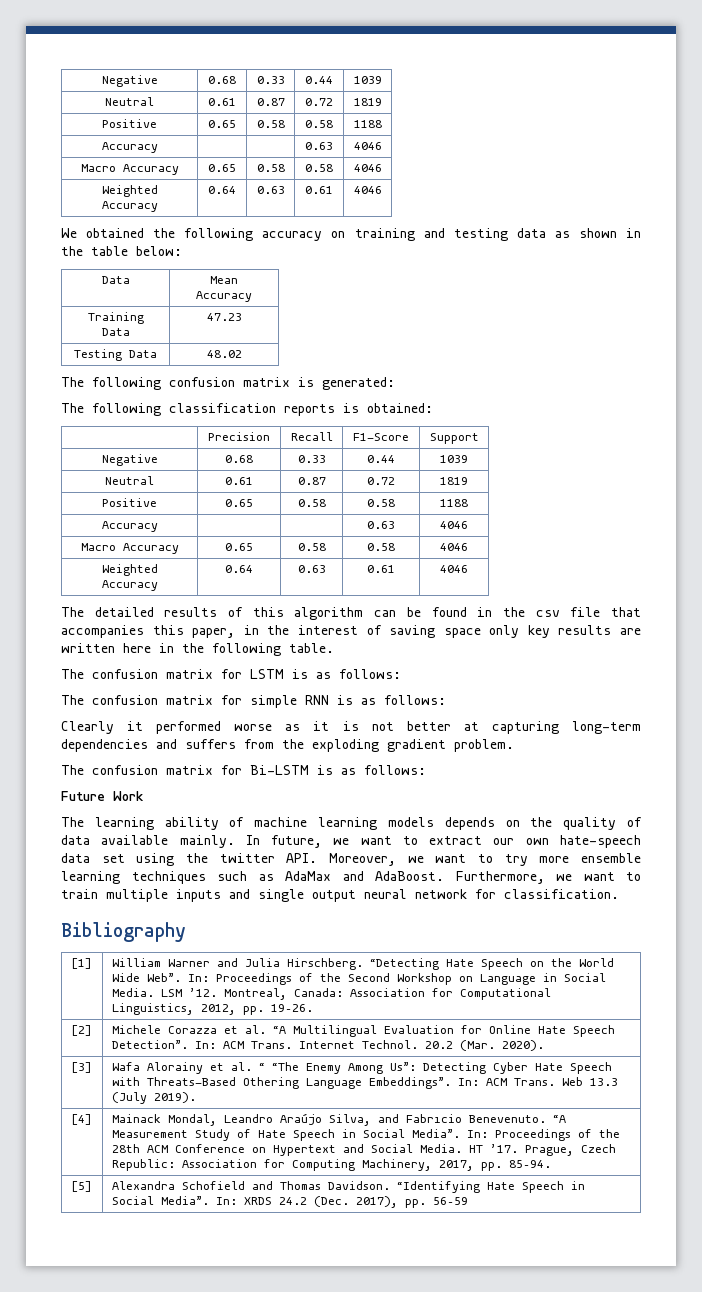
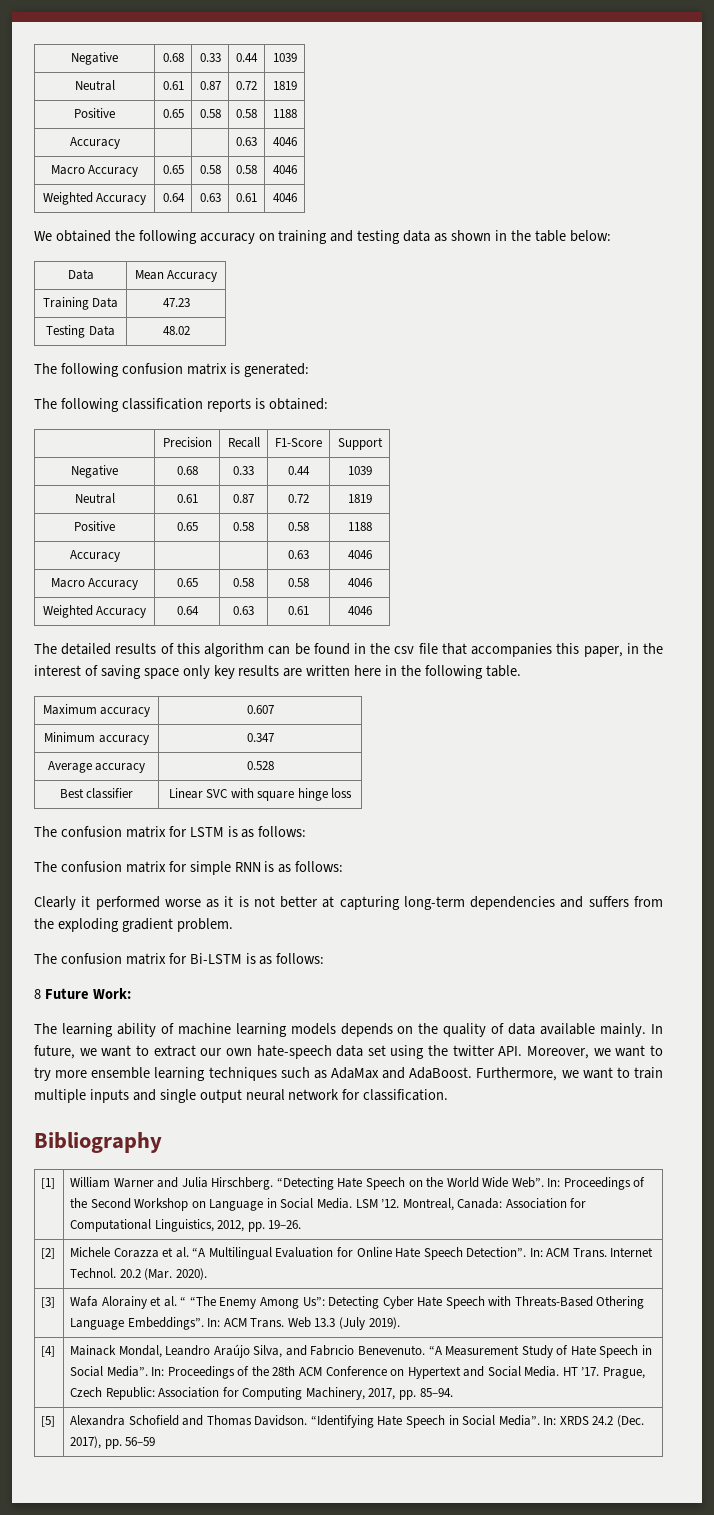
+ Maximum accuracy | 0.607
+ Minimum accuracy | 0.347
+ Average accuracy | 0.528
+ Best classifier | Linear SVC with square hinge loss
- Future Work
+ 8 Future Work:

